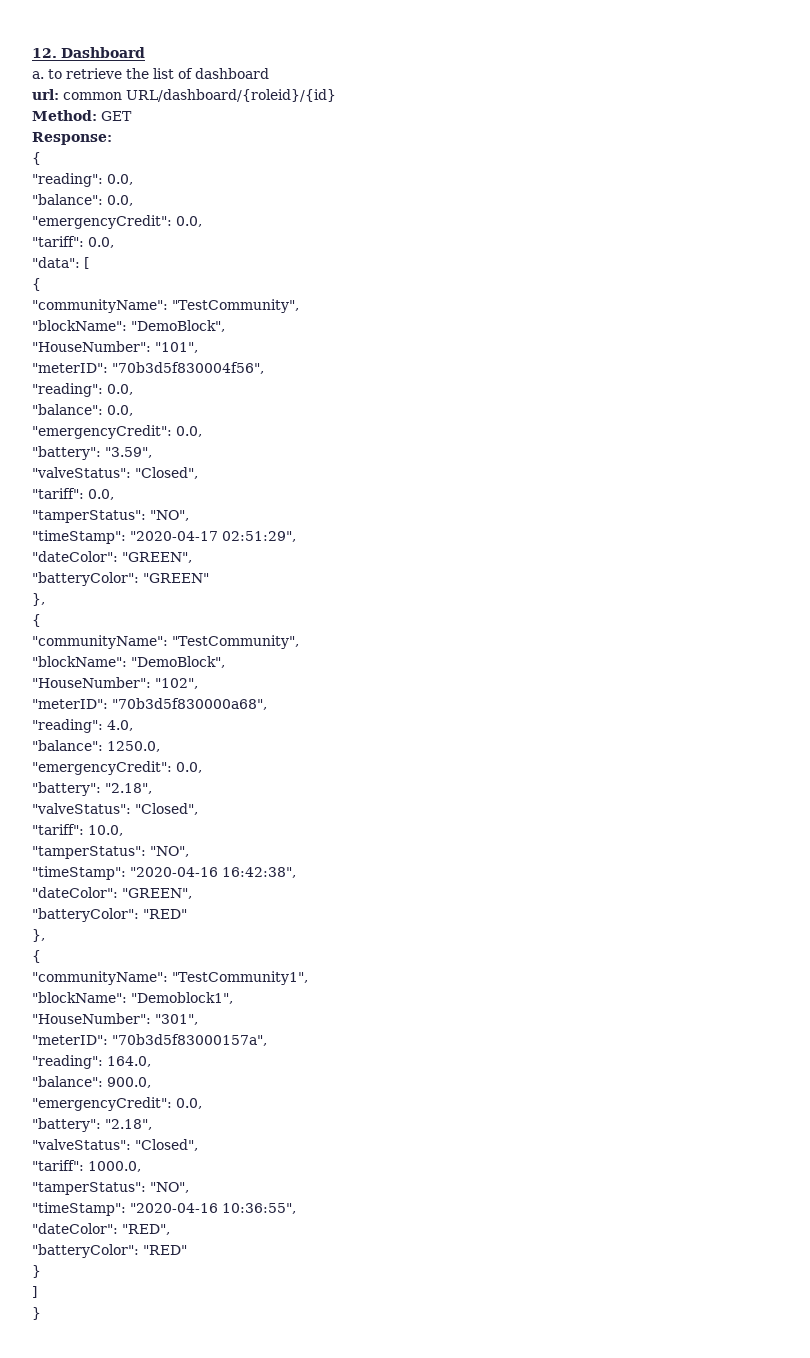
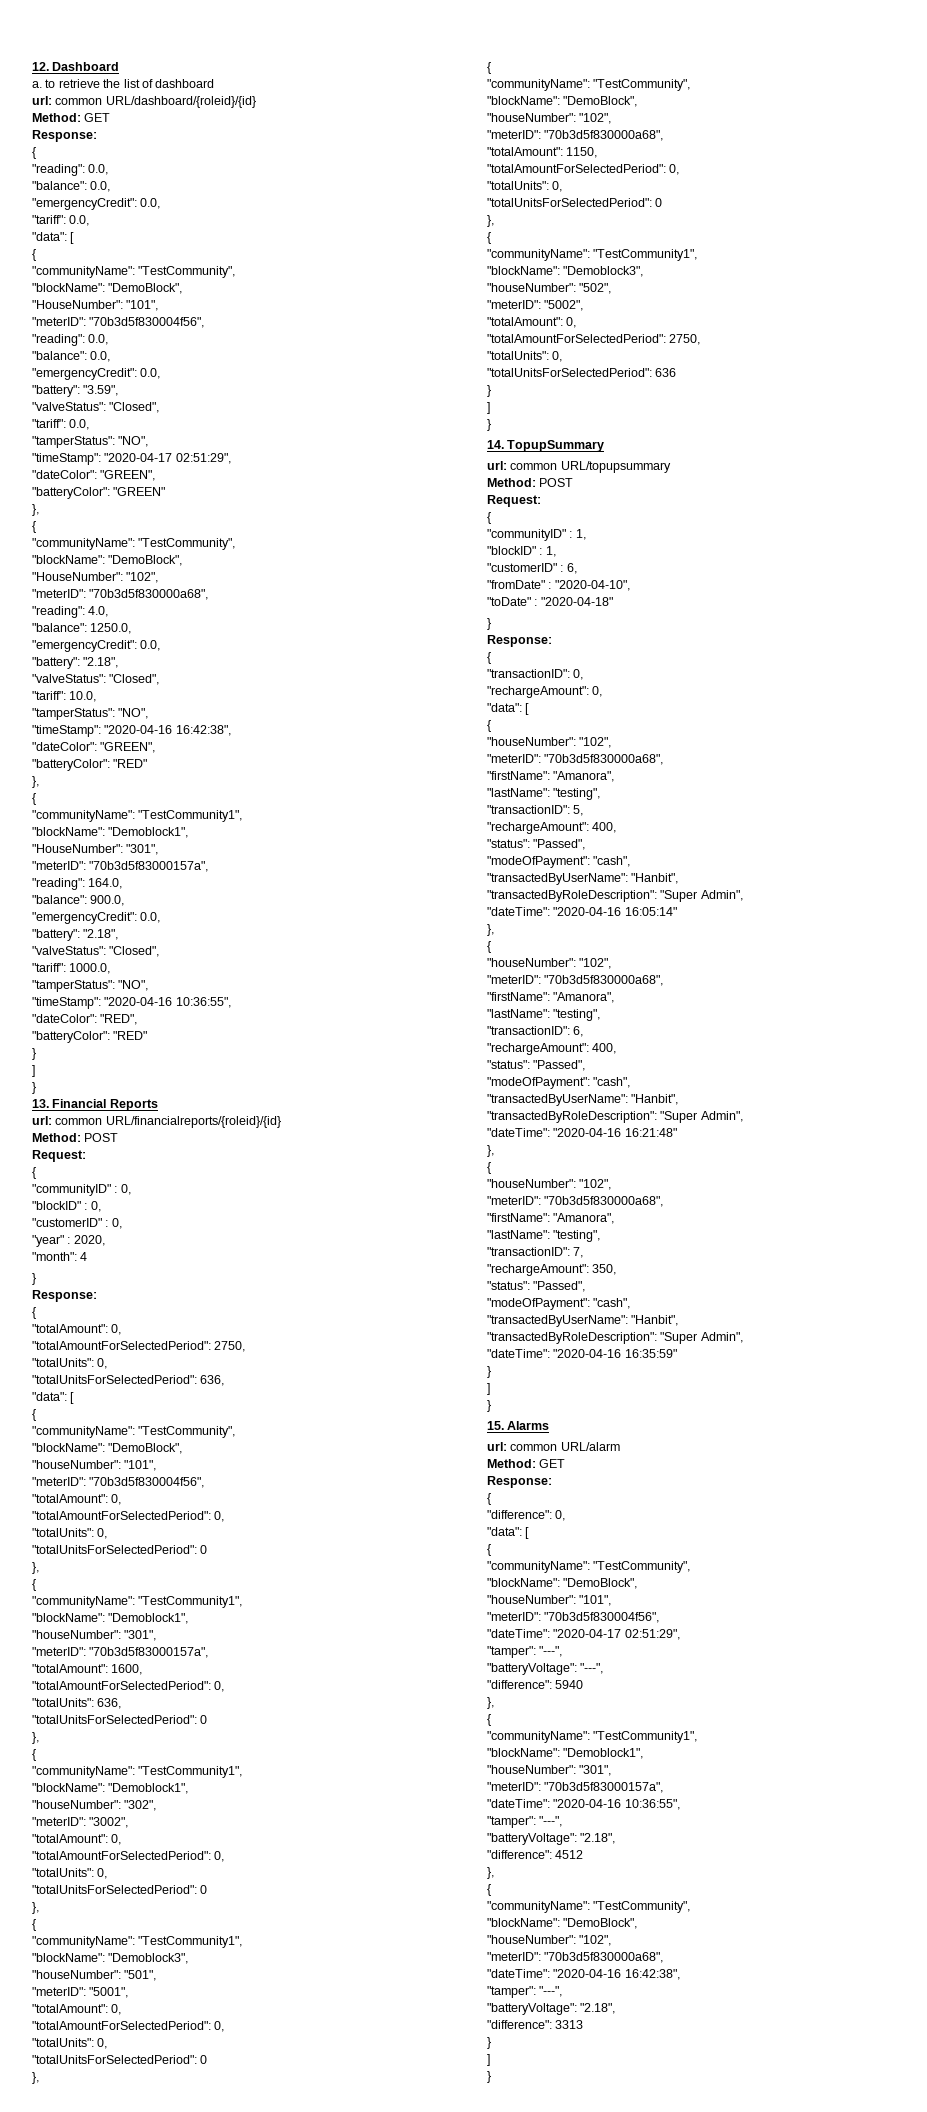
+ 13. Financial Reports
+ url: common URL/financialreports/{roleid}/{id}
+ Method: POST
+ Request:
+ {
+ "communityID" : 0,
+ "blockID" : 0,
+ "customerID" : 0,
+ "year" : 2020,
+ "month": 4
+ }
+ Response:
+ {
+ "totalAmount": 0,
+ "totalAmountForSelectedPeriod": 2750,
+ "totalUnits": 0,
+ "totalUnitsForSelectedPeriod": 636,
+ "data": [
+ {
+ "communityName": "TestCommunity",
+ "blockName": "DemoBlock",
+ "houseNumber": "101",
+ "meterID": "70b3d5f830004f56",
+ "totalAmount": 0,
+ "totalAmountForSelectedPeriod": 0,
+ "totalUnits": 0,
+ "totalUnitsForSelectedPeriod": 0
+ },
+ {
+ "communityName": "TestCommunity1",
+ "blockName": "Demoblock1",
+ "houseNumber": "301",
+ "meterID": "70b3d5f83000157a",
+ "totalAmount": 1600,
+ "totalAmountForSelectedPeriod": 0,
+ "totalUnits": 636,
+ "totalUnitsForSelectedPeriod": 0
+ },
+ {
+ "communityName": "TestCommunity1",
+ "blockName": "Demoblock1",
+ "houseNumber": "302",
+ "meterID": "3002",
+ "totalAmount": 0,
+ "totalAmountForSelectedPeriod": 0,
+ "totalUnits": 0,
+ "totalUnitsForSelectedPeriod": 0
+ },
+ {
+ "communityName": "TestCommunity1",
+ "blockName": "Demoblock3",
+ "houseNumber": "501",
+ "meterID": "5001",
+ "totalAmount": 0,
+ "totalAmountForSelectedPeriod": 0,
+ "totalUnits": 0,
+ "totalUnitsForSelectedPeriod": 0
+ },
+ {
+ "communityName": "TestCommunity",
+ "blockName": "DemoBlock",
+ "houseNumber": "102",
+ "meterID": "70b3d5f830000a68",
+ "totalAmount": 1150,
+ "totalAmountForSelectedPeriod": 0,
+ "totalUnits": 0,
+ "totalUnitsForSelectedPeriod": 0
+ },
+ {
+ "communityName": "TestCommunity1",
+ "blockName": "Demoblock3",
+ "houseNumber": "502",
+ "meterID": "5002",
+ "totalAmount": 0,
+ "totalAmountForSelectedPeriod": 2750,
+ "totalUnits": 0,
+ "totalUnitsForSelectedPeriod": 636
+ }
+ ]
+ }
+ 14. TopupSummary
+ url: common URL/topupsummary
+ Method: POST
+ Request:
+ {
+ "communityID" : 1,
+ "blockID" : 1,
+ "customerID" : 6,
+ "fromDate" : "2020-04-10",
+ "toDate" : "2020-04-18"
+ }
+ Response:
+ {
+ "transactionID": 0,
+ "rechargeAmount": 0,
+ "data": [
+ {
+ "houseNumber": "102",
+ "meterID": "70b3d5f830000a68",
+ "firstName": "Amanora",
+ "lastName": "testing",
+ "transactionID": 5,
+ "rechargeAmount": 400,
+ "status": "Passed",
+ "modeOfPayment": "cash",
+ "transactedByUserName": "Hanbit",
+ "transactedByRoleDescription": "Super Admin",
+ "dateTime": "2020-04-16 16:05:14"
+ },
+ {
+ "houseNumber": "102",
+ "meterID": "70b3d5f830000a68",
+ "firstName": "Amanora",
+ "lastName": "testing",
+ "transactionID": 6,
+ "rechargeAmount": 400,
+ "status": "Passed",
+ "modeOfPayment": "cash",
+ "transactedByUserName": "Hanbit",
+ "transactedByRoleDescription": "Super Admin",
+ "dateTime": "2020-04-16 16:21:48"
+ },
+ {
+ "houseNumber": "102",
+ "meterID": "70b3d5f830000a68",
+ "firstName": "Amanora",
+ "lastName": "testing",
+ "transactionID": 7,
+ "rechargeAmount": 350,
+ "status": "Passed",
+ "modeOfPayment": "cash",
+ "transactedByUserName": "Hanbit",
+ "transactedByRoleDescription": "Super Admin",
+ "dateTime": "2020-04-16 16:35:59"
+ }
+ ]
+ }
+ 15. Alarms
+ url: common URL/alarm
+ Method: GET
+ Response:
+ {
+ "difference": 0,
+ "data": [
+ {
+ "communityName": "TestCommunity",
+ "blockName": "DemoBlock",
+ "houseNumber": "101",
+ "meterID": "70b3d5f830004f56",
+ "dateTime": "2020-04-17 02:51:29",
+ "tamper": "---",
+ "batteryVoltage": "---",
+ "difference": 5940
+ },
+ {
+ "communityName": "TestCommunity1",
+ "blockName": "Demoblock1",
+ "houseNumber": "301",
+ "meterID": "70b3d5f83000157a",
+ "dateTime": "2020-04-16 10:36:55",
+ "tamper": "---",
+ "batteryVoltage": "2.18",
+ "difference": 4512
+ },
+ {
+ "communityName": "TestCommunity",
+ "blockName": "DemoBlock",
+ "houseNumber": "102",
+ "meterID": "70b3d5f830000a68",
+ "dateTime": "2020-04-16 16:42:38",
+ "tamper": "---",
+ "batteryVoltage": "2.18",
+ "difference": 3313
+ }
+ ]
+ }

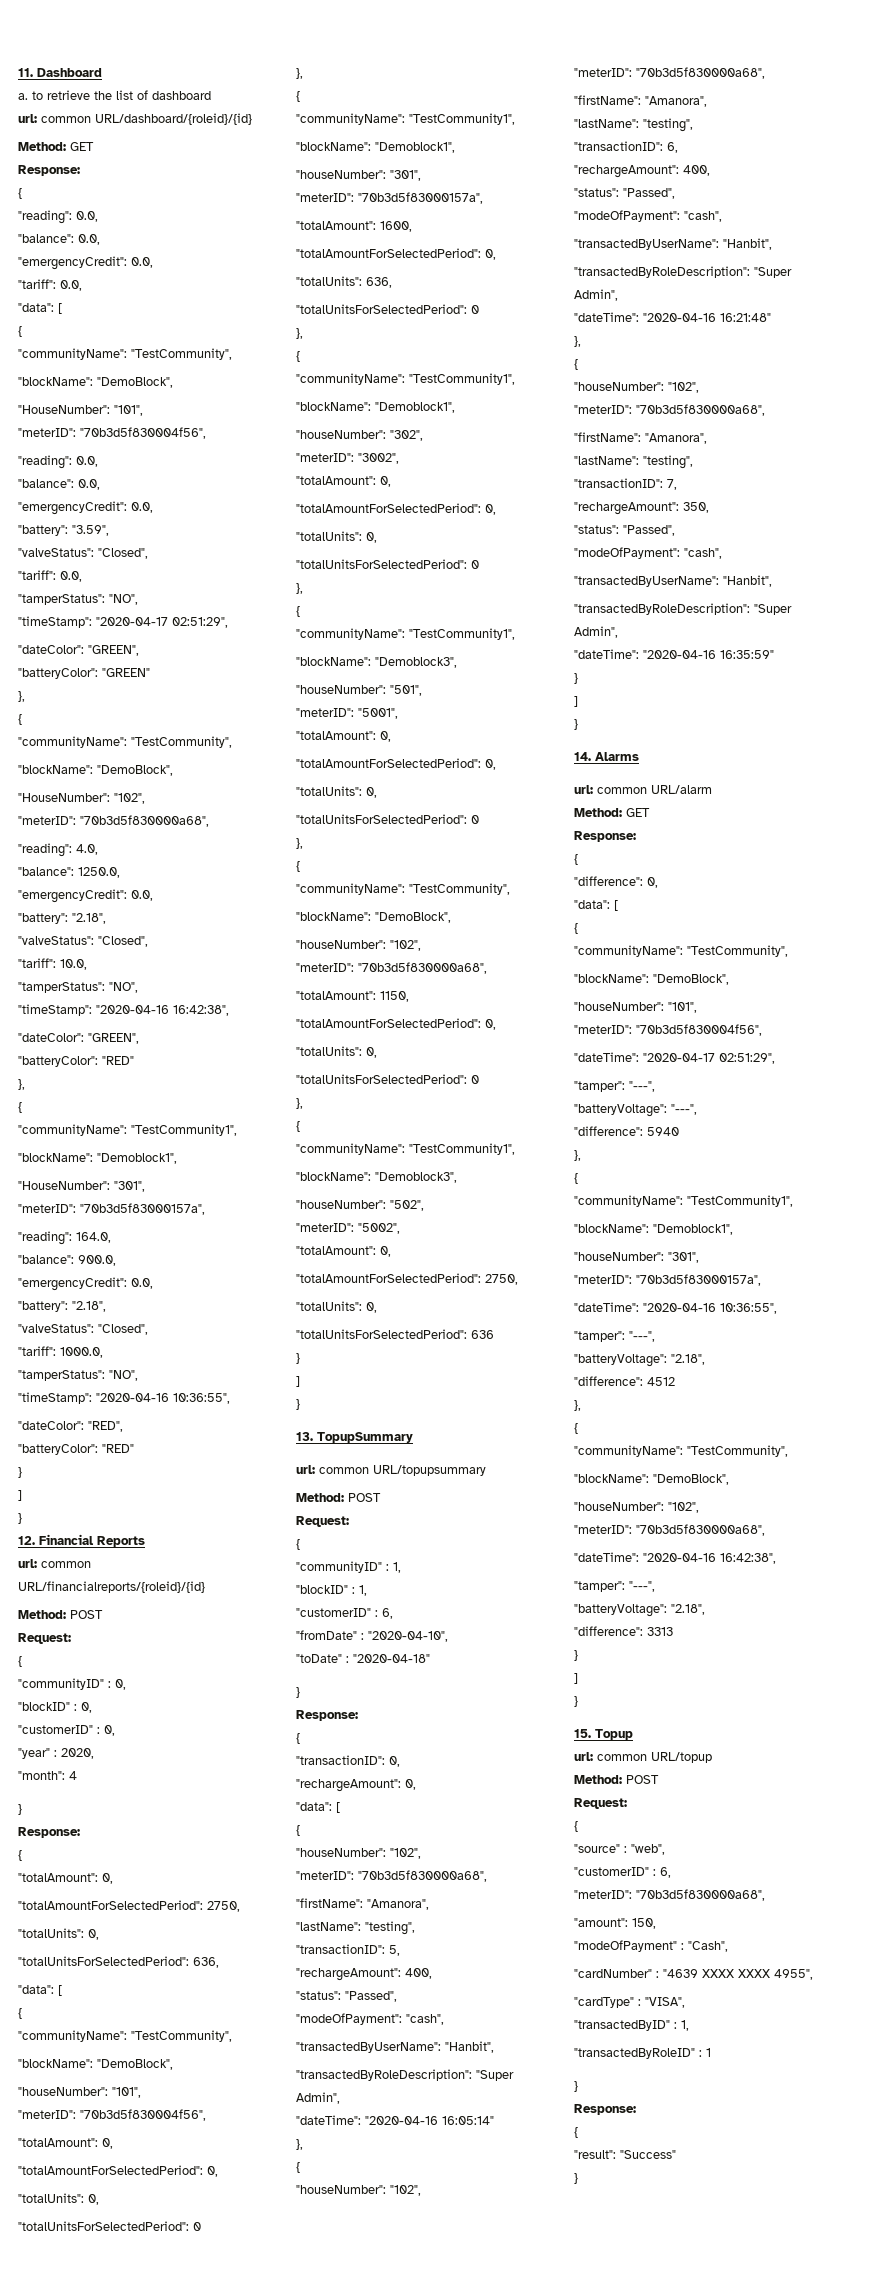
- 12. Dashboard
+ 11. Dashboard
- 13. Financial Reports
+ 12. Financial Reports
- 14. TopupSummary
+ 13. TopupSummary
- 15. Alarms
+ 14. Alarms
+ 15. Topup
+ url: common URL/topup
+ Method: POST
+ Request:
+ {
+ "source" : "web",
+ "customerID" : 6,
+ "meterID": "70b3d5f830000a68",
+ "amount": 150,
+ "modeOfPayment" : "Cash",
+ "cardNumber" : "4639 XXXX XXXX 4955",
+ "cardType" : "VISA",
+ "transactedByID" : 1,
+ "transactedByRoleID" : 1
+ }
+ Response:
+ {
+ "result": "Success"
+ }

